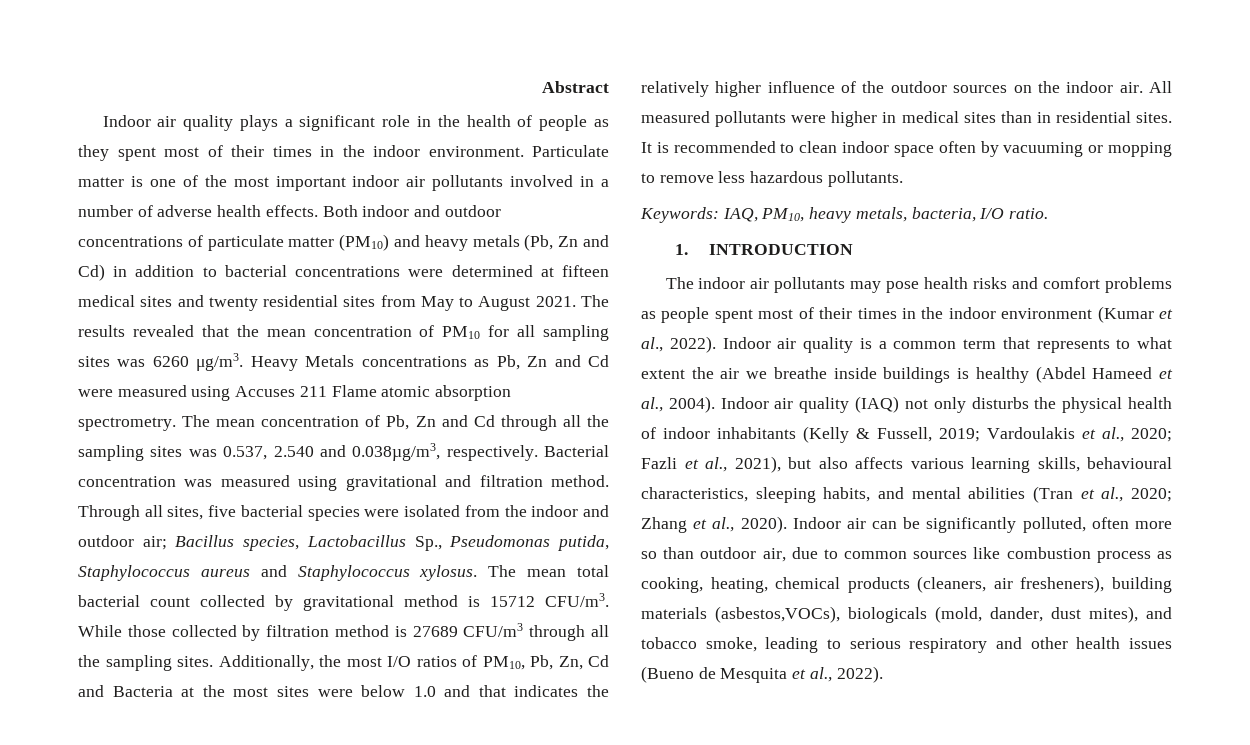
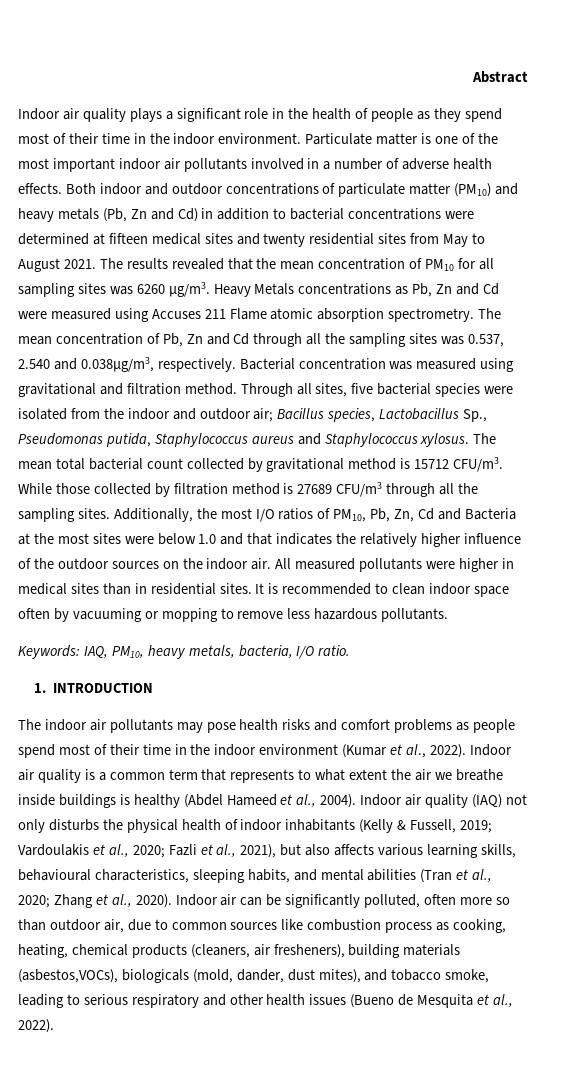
- Indoor air quality plays a significant role in the health of people as they spent most of their times in the indoor environment.
+ Indoor air quality plays a significant role in the health of people as they spend most of their time in the indoor environment.
- The indoor air pollutants may pose health risks and comfort problems as people spent most of their times in the indoor environment (Kumar et al., 2022).
+ The indoor air pollutants may pose health risks and comfort problems as people spend most of their time in the indoor environment (Kumar et al., 2022).

